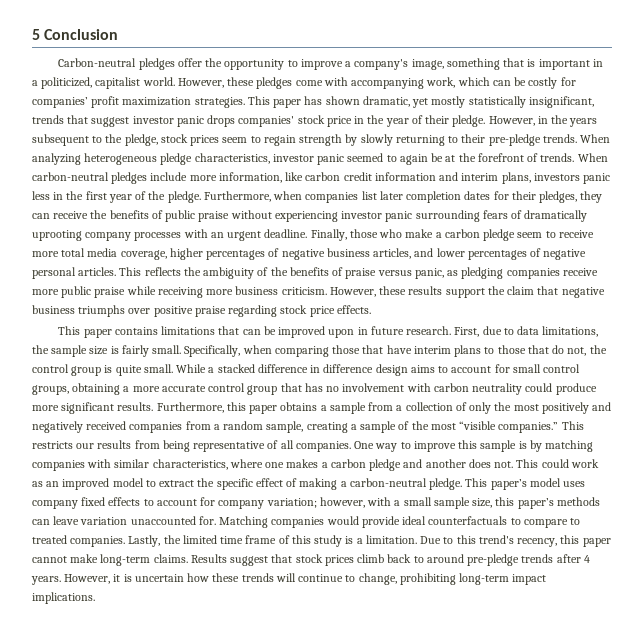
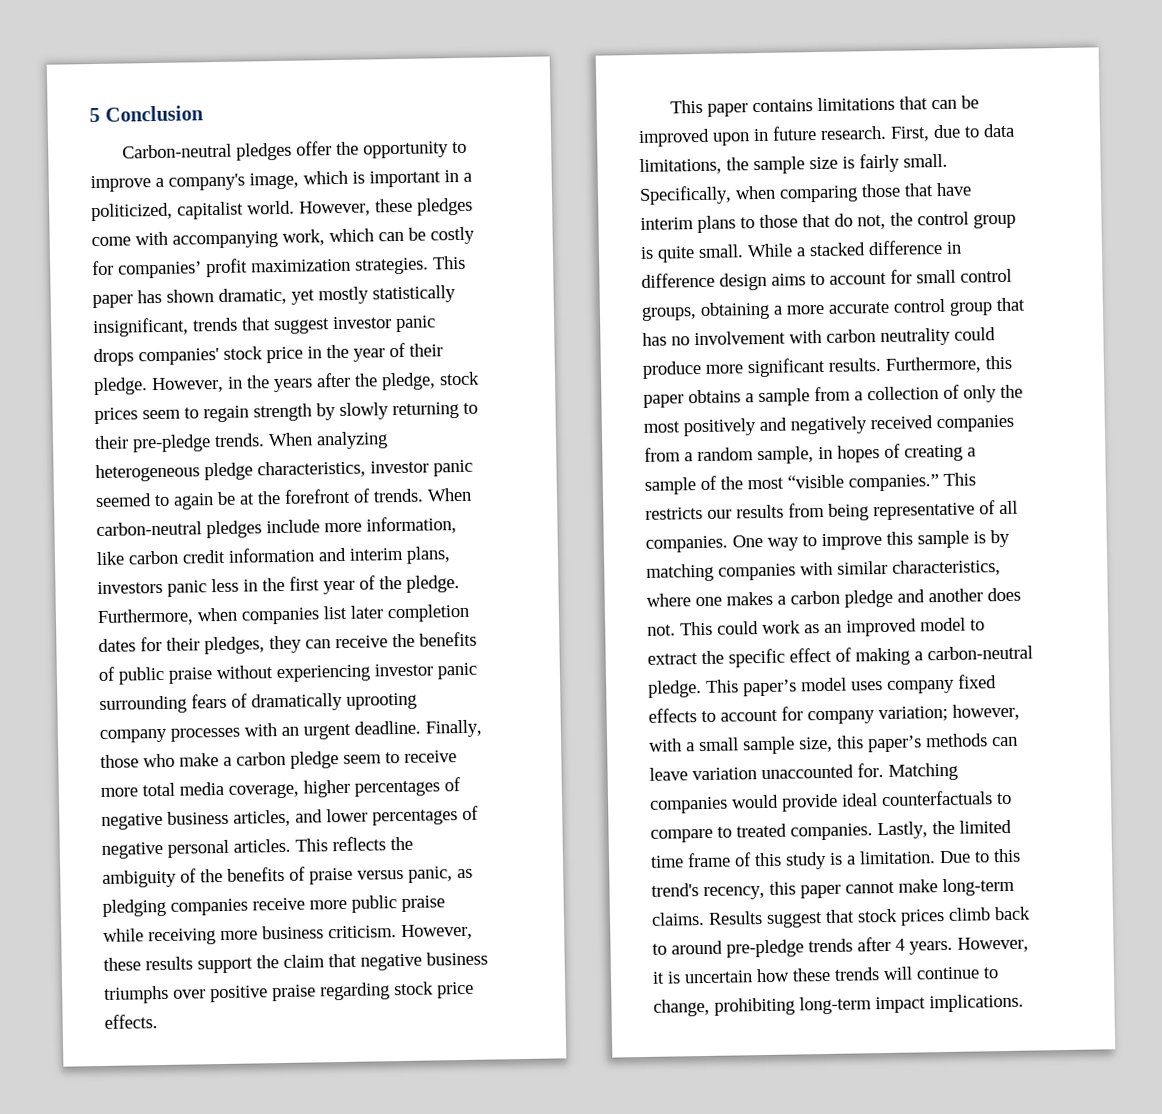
- Carbon-neutral pledges offer the opportunity to improve a company's image, something that is important in a politicized, capitalist world.
+ Carbon-neutral pledges offer the opportunity to improve a company's image, which is important in a politicized, capitalist world.
- However, in the years subsequent to the pledge, stock prices seem to regain strength by slowly returning to their pre-pledge trends.
+ However, in the years after the pledge, stock prices seem to regain strength by slowly returning to their pre-pledge trends.
- Furthermore, this paper obtains a sample from a collection of only the most positively and negatively received companies from a random sample, creating a sample of the most “visible companies.”
+ Furthermore, this paper obtains a sample from a collection of only the most positively and negatively received companies from a random sample, in hopes of creating a sample of the most “visible companies.”

